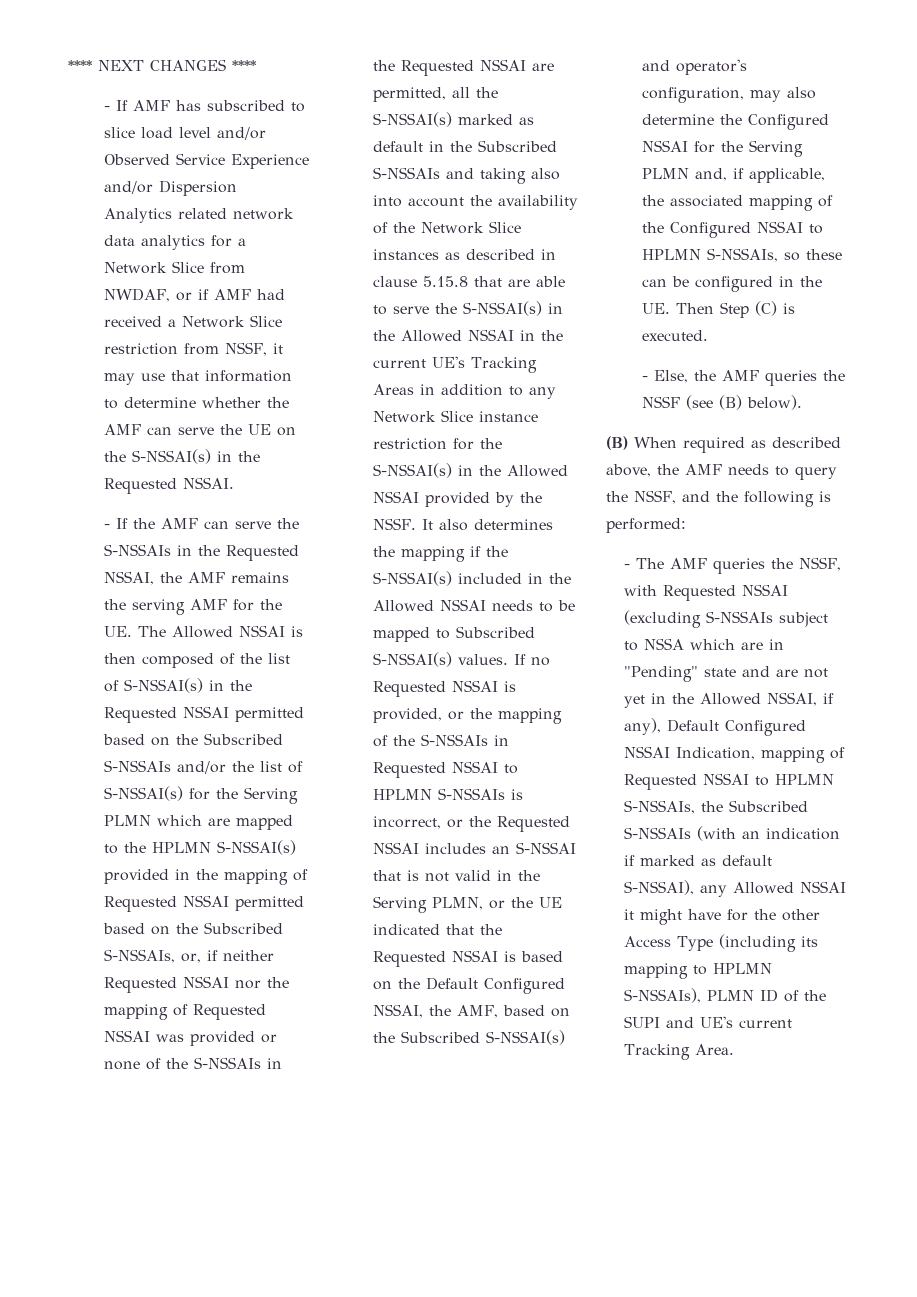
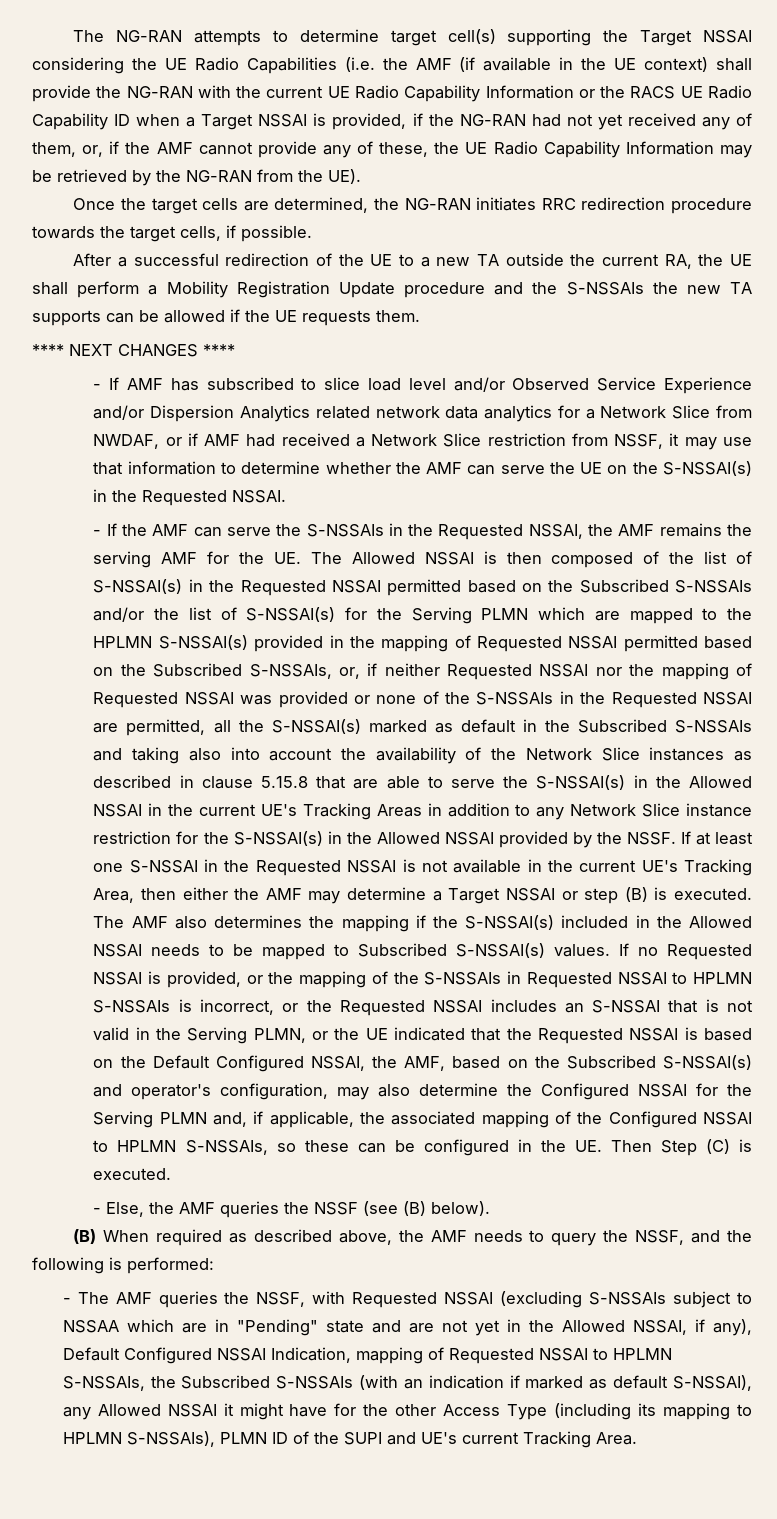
+ The NG-RAN attempts to determine target cell(s) supporting the Target NSSAI considering the UE Radio Capabilities (i.e. the AMF (if available in the UE context) shall provide the NG-RAN with the current UE Radio Capability Information or the RACS UE Radio Capability ID when a Target NSSAI is provided, if the NG-RAN had not yet received any of them, or, if the AMF cannot provide any of these, the UE Radio Capability Information may be retrieved by the NG-RAN from the UE).
+ Once the target cells are determined, the NG-RAN initiates RRC redirection procedure towards the target cells, if possible.
+ After a successful redirection of the UE to a new TA outside the current RA, the UE shall perform a Mobility Registration Update procedure and the S-NSSAIs the new TA supports can be allowed if the UE requests them.
- It also determines the mapping if the S-NSSAI(s) included in the Allowed NSSAI needs to be mapped to Subscribed S-NSSAI(s) values.
+ If at least one S-NSSAI in the Requested NSSAI is not available in the current UE's Tracking Area, then either the AMF may determine a Target NSSAI or step (B) is executed. The AMF also determines the mapping if the S-NSSAI(s) included in the Allowed NSSAI needs to be mapped to Subscribed S-NSSAI(s) values.
- - The AMF queries the NSSF, with Requested NSSAI (excluding S-NSSAIs subject to NSSA which are in "Pending" state and are not yet in the Allowed NSSAI, if any), Default Configured NSSAI Indication, mapping of Requested NSSAI to HPLMN S-NSSAIs, the Subscribed S-NSSAIs (with an indication if marked as default S-NSSAI), any Allowed NSSAI it might have for the other Access Type (including its mapping to HPLMN S-NSSAIs), PLMN ID of the SUPI and UE's current Tracking Area.
+ - The AMF queries the NSSF, with Requested NSSAI (excluding S-NSSAIs subject to NSSAA which are in "Pending" state and are not yet in the Allowed NSSAI, if any), Default Configured NSSAI Indication, mapping of Requested NSSAI to HPLMN S-NSSAIs, the Subscribed S-NSSAIs (with an indication if marked as default S-NSSAI), any Allowed NSSAI it might have for the other Access Type (including its mapping to HPLMN S-NSSAIs), PLMN ID of the SUPI and UE's current Tracking Area.

